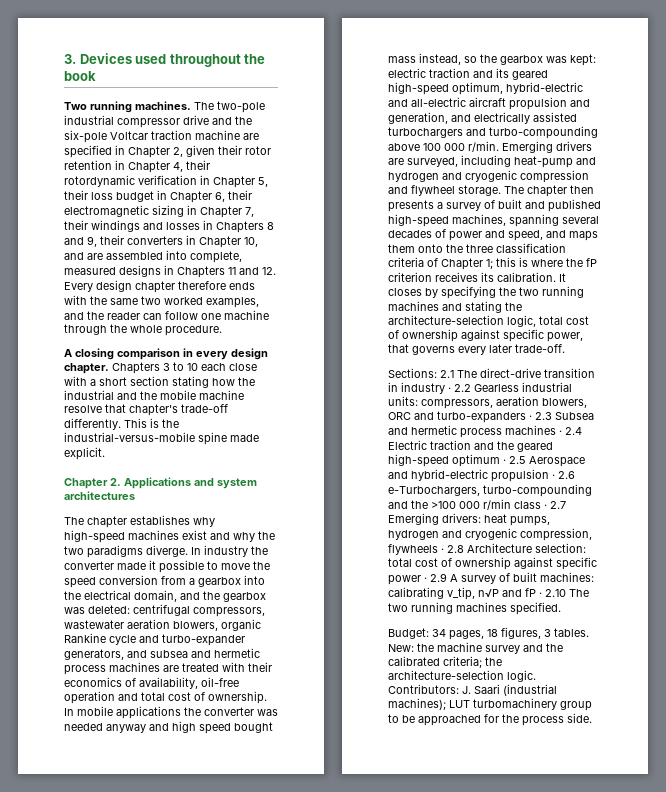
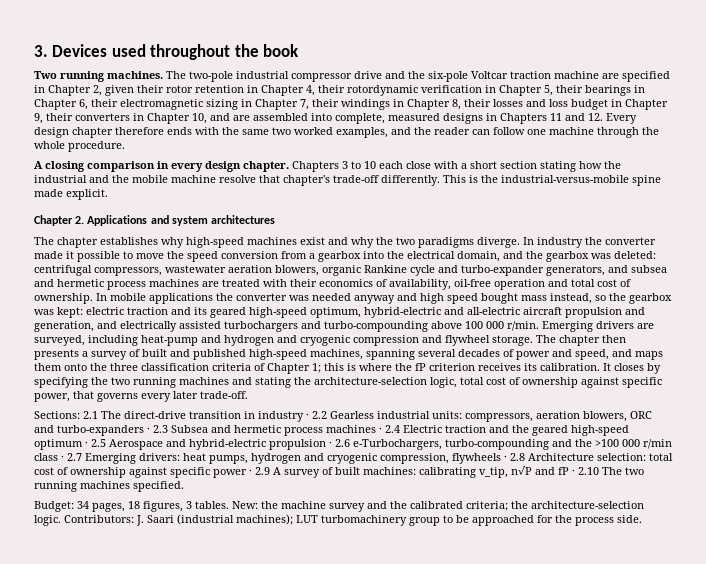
- The two-pole industrial compressor drive and the six-pole Voltcar traction machine are specified in Chapter 2, given their rotor retention in Chapter 4, their rotordynamic verification in Chapter 5, their loss budget in Chapter 6, their electromagnetic sizing in Chapter 7, their windings and losses in Chapters 8 and 9, their converters in Chapter 10, and are assembled into complete, measured designs in Chapters 11 and 12. Every design chapter therefore ends with the same two worked examples, and the reader can follow one machine through the whole procedure.
+ The two-pole industrial compressor drive and the six-pole Voltcar traction machine are specified in Chapter 2, given their rotor retention in Chapter 4, their rotordynamic verification in Chapter 5, their bearings in Chapter 6, their electromagnetic sizing in Chapter 7, their windings in Chapter 8, their losses and loss budget in Chapter 9, their converters in Chapter 10, and are assembled into complete, measured designs in Chapters 11 and 12. Every design chapter therefore ends with the same two worked examples, and the reader can follow one machine through the whole procedure.

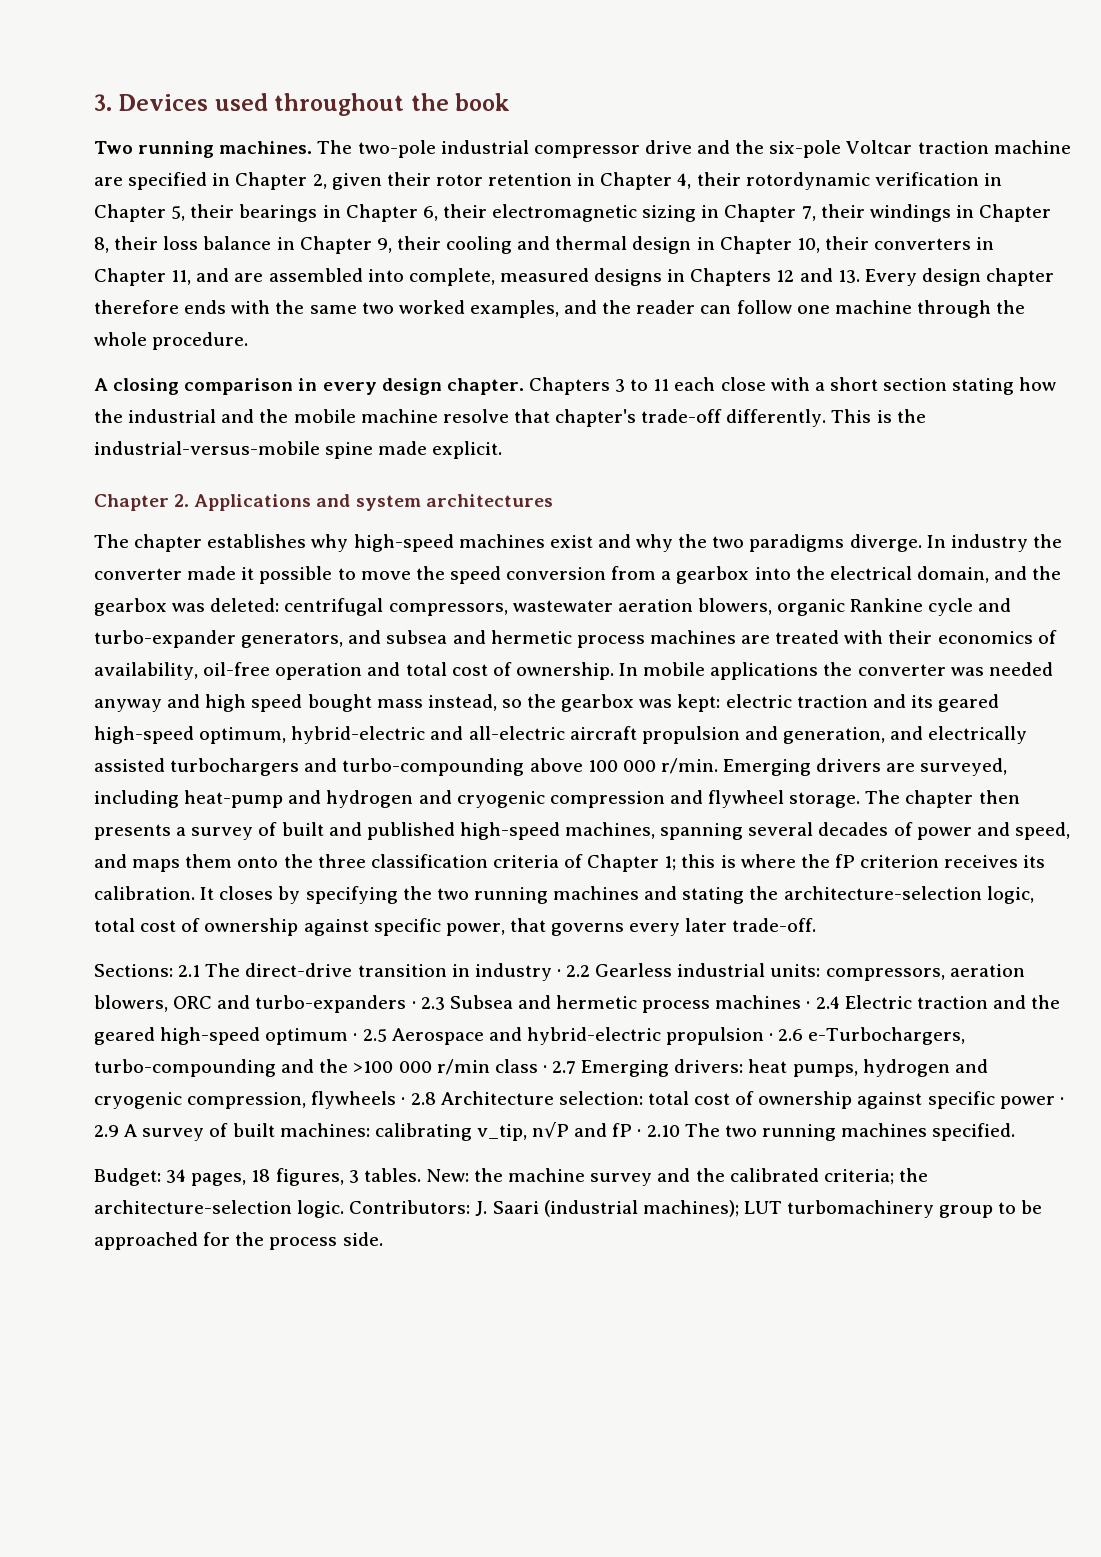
- The two-pole industrial compressor drive and the six-pole Voltcar traction machine are specified in Chapter 2, given their rotor retention in Chapter 4, their rotordynamic verification in Chapter 5, their bearings in Chapter 6, their electromagnetic sizing in Chapter 7, their windings in Chapter 8, their losses and loss budget in Chapter 9, their converters in Chapter 10, and are assembled into complete, measured designs in Chapters 11 and 12. Every design chapter therefore ends with the same two worked examples, and the reader can follow one machine through the whole procedure.
+ The two-pole industrial compressor drive and the six-pole Voltcar traction machine are specified in Chapter 2, given their rotor retention in Chapter 4, their rotordynamic verification in Chapter 5, their bearings in Chapter 6, their electromagnetic sizing in Chapter 7, their windings in Chapter 8, their loss balance in Chapter 9, their cooling and thermal design in Chapter 10, their converters in Chapter 11, and are assembled into complete, measured designs in Chapters 12 and 13. Every design chapter therefore ends with the same two worked examples, and the reader can follow one machine through the whole procedure.
- Chapters 3 to 10 each close with a short section stating how the industrial and the mobile machine resolve that chapter's trade-off differently.
+ Chapters 3 to 11 each close with a short section stating how the industrial and the mobile machine resolve that chapter's trade-off differently.

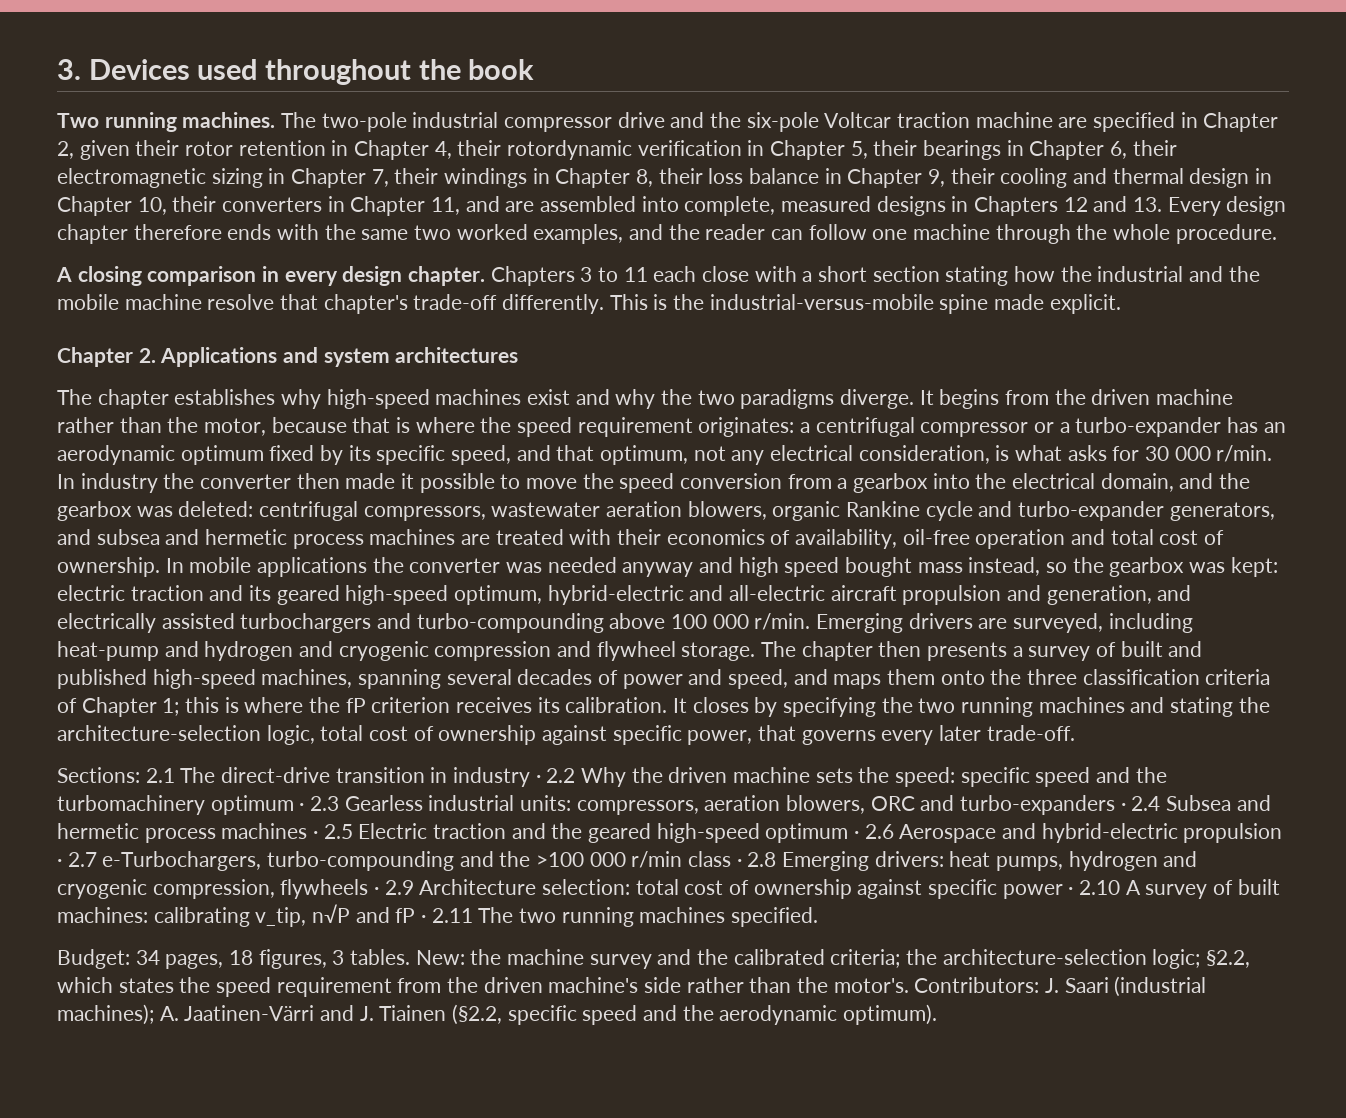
+ It begins from the driven machine rather than the motor, because that is where the speed requirement originates: a centrifugal compressor or a turbo-expander has an aerodynamic optimum fixed by its specific speed, and that optimum, not any electrical consideration, is what asks for 30 000 r/min.
- In industry the converter made it possible to move the speed conversion from a gearbox into the electrical domain, and the gearbox was deleted: centrifugal compressors, wastewater aeration blowers, organic Rankine cycle and turbo-expander generators, and subsea and hermetic process machines are treated with their economics of availability, oil-free operation and total cost of ownership.
+ In industry the converter then made it possible to move the speed conversion from a gearbox into the electrical domain, and the gearbox was deleted: centrifugal compressors, wastewater aeration blowers, organic Rankine cycle and turbo-expander generators, and subsea and hermetic process machines are treated with their economics of availability, oil-free operation and total cost of ownership.
- 2.1 The direct-drive transition in industry · 2.2 Gearless industrial units:
+ 2.1 The direct-drive transition in industry · 2.2 Why the driven machine sets the speed: specific speed and the turbomachinery optimum · 2.3 Gearless industrial units:
- compressors, aeration blowers, ORC and turbo-expanders · 2.3 Subsea and hermetic process machines · 2.4 Electric traction and the geared high-speed optimum · 2.5 Aerospace and hybrid-electric propulsion · 2.6 e-Turbochargers, turbo-compounding and the >100 000 r/min class · 2.7 Emerging drivers:
+ compressors, aeration blowers, ORC and turbo-expanders · 2.4 Subsea and hermetic process machines · 2.5 Electric traction and the geared high-speed optimum · 2.6 Aerospace and hybrid-electric propulsion · 2.7 e-Turbochargers, turbo-compounding and the >100 000 r/min class · 2.8 Emerging drivers:
- heat pumps, hydrogen and cryogenic compression, flywheels · 2.8 Architecture selection:
+ heat pumps, hydrogen and cryogenic compression, flywheels · 2.9 Architecture selection:
- total cost of ownership against specific power · 2.9 A survey of built machines:
+ total cost of ownership against specific power · 2.10 A survey of built machines:
- calibrating v_tip, n√P and fP · 2.10 The two running machines specified.
+ calibrating v_tip, n√P and fP · 2.11 The two running machines specified.
- New: the machine survey and the calibrated criteria; the architecture-selection logic.
+ New: the machine survey and the calibrated criteria; the architecture-selection logic; §2.2, which states the speed requirement from the driven machine's side rather than the motor's.
- Contributors: J. Saari (industrial machines); LUT turbomachinery group to be approached for the process side.
+ Contributors: J. Saari (industrial machines); A. Jaatinen-Värri and J. Tiainen (§2.2, specific speed and the aerodynamic optimum).

